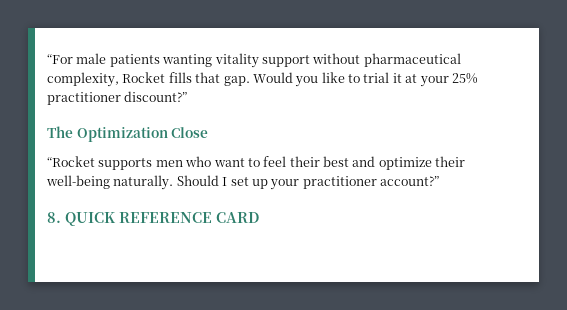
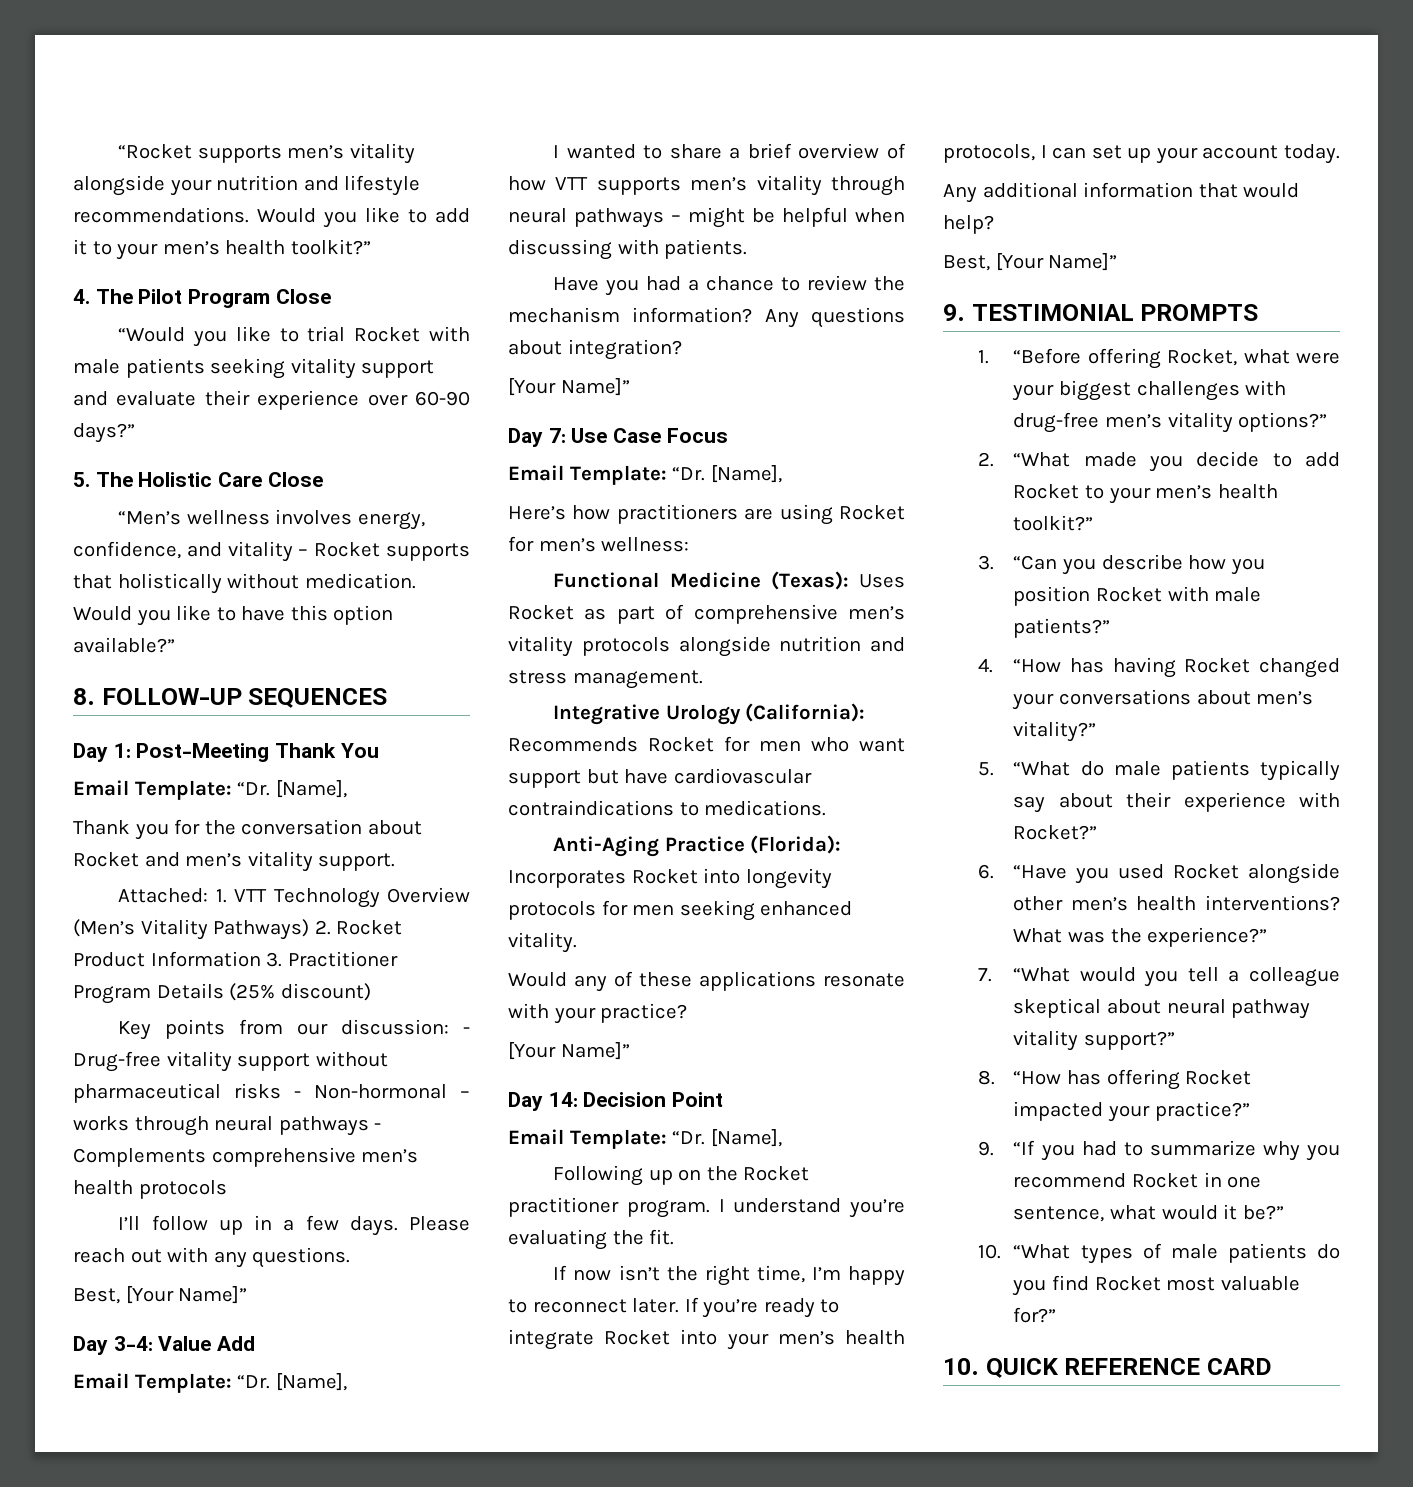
- “For male patients wanting vitality support without pharmaceutical complexity, Rocket fills that gap. Would you like to trial it at your 25% practitioner discount?”
- The Optimization Close
- “Rocket supports men who want to feel their best and optimize their well-being naturally. Should I set up your practitioner account?”
- 8. QUICK REFERENCE CARD
+ “Rocket supports men’s vitality alongside your nutrition and lifestyle recommendations. Would you like to add it to your men’s health toolkit?”
+ 4. The Pilot Program Close
+ “Would you like to trial Rocket with male patients seeking vitality support and evaluate their experience over 60-90 days?”
+ 5. The Holistic Care Close
+ “Men’s wellness involves energy, confidence, and vitality – Rocket supports that holistically without medication. Would you like to have this option available?”
+ 8. FOLLOW-UP SEQUENCES
+ Day 1: Post-Meeting Thank You
+ Email Template: “Dr. [Name],
+ Thank you for the conversation about Rocket and men’s vitality support.
+ Attached: 1. VTT Technology Overview (Men’s Vitality Pathways) 2. Rocket Product Information 3. Practitioner Program Details (25% discount)
+ Key points from our discussion: - Drug-free vitality support without pharmaceutical risks - Non-hormonal – works through neural pathways - Complements comprehensive men’s health protocols
+ I’ll follow up in a few days. Please reach out with any questions.
+ Best, [Your Name]”
+ Day 3-4: Value Add
+ Email Template: “Dr. [Name],
+ I wanted to share a brief overview of how VTT supports men’s vitality through neural pathways – might be helpful when discussing with patients.
+ Have you had a chance to review the mechanism information? Any questions about integration?
+ [Your Name]”
+ Day 7: Use Case Focus
+ Email Template: “Dr. [Name],
+ Here’s how practitioners are using Rocket for men’s wellness:
+ Functional Medicine (Texas): Uses Rocket as part of comprehensive men’s vitality protocols alongside nutrition and stress management.
+ Integrative Urology (California): Recommends Rocket for men who want support but have cardiovascular contraindications to medications.
+ Anti-Aging Practice (Florida): Incorporates Rocket into longevity protocols for men seeking enhanced vitality.
+ Would any of these applications resonate with your practice?
+ [Your Name]”
+ Day 14: Decision Point
+ Email Template: “Dr. [Name],
+ Following up on the Rocket practitioner program. I understand you’re evaluating the fit.
+ If now isn’t the right time, I’m happy to reconnect later. If you’re ready to integrate Rocket into your men’s health protocols, I can set up your account today.
+ Any additional information that would help?
+ Best, [Your Name]”
+ 9. TESTIMONIAL PROMPTS
+ 1. “Before offering Rocket, what were your biggest challenges with drug-free men’s vitality options?”
+ 2. “What made you decide to add Rocket to your men’s health toolkit?”
+ 3. “Can you describe how you position Rocket with male patients?”
+ 4. “How has having Rocket changed your conversations about men’s vitality?”
+ 5. “What do male patients typically say about their experience with Rocket?”
+ 6. “Have you used Rocket alongside other men’s health interventions? What was the experience?”
+ 7. “What would you tell a colleague skeptical about neural pathway vitality support?”
+ 8. “How has offering Rocket impacted your practice?”
+ 9. “If you had to summarize why you recommend Rocket in one sentence, what would it be?”
+ 10. “What types of male patients do you find Rocket most valuable for?”
+ 10. QUICK REFERENCE CARD

